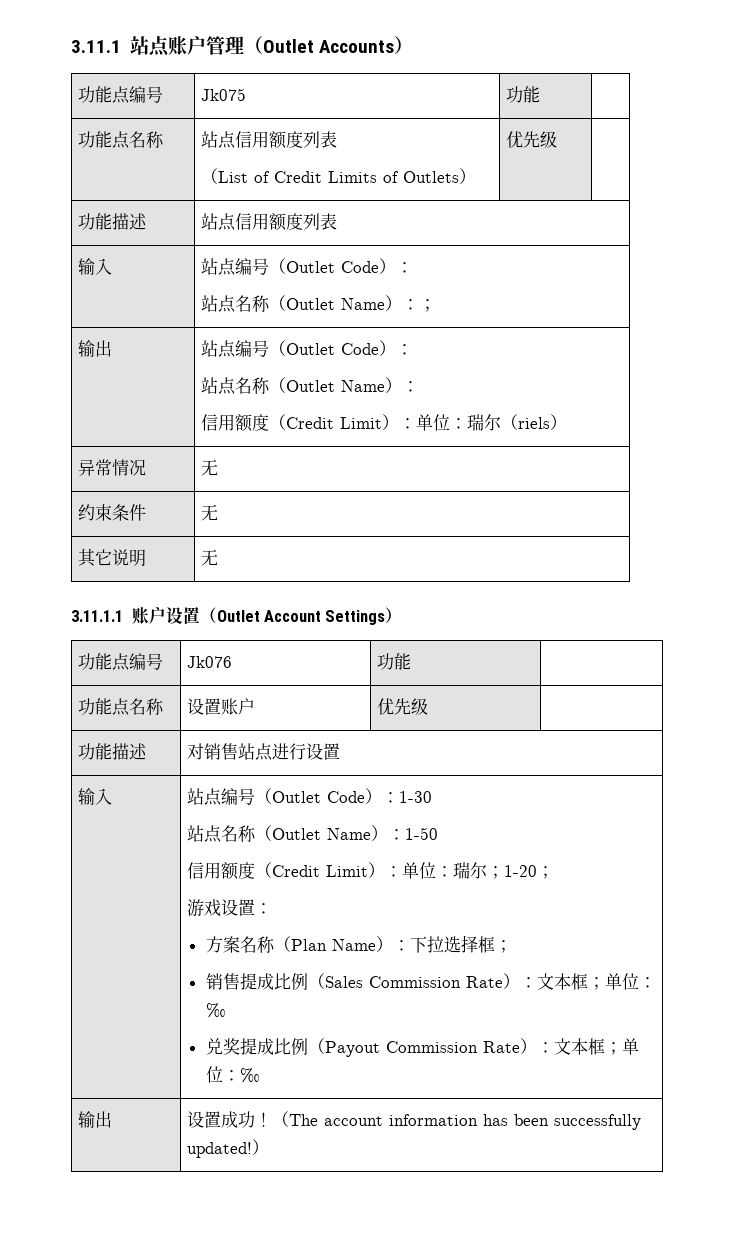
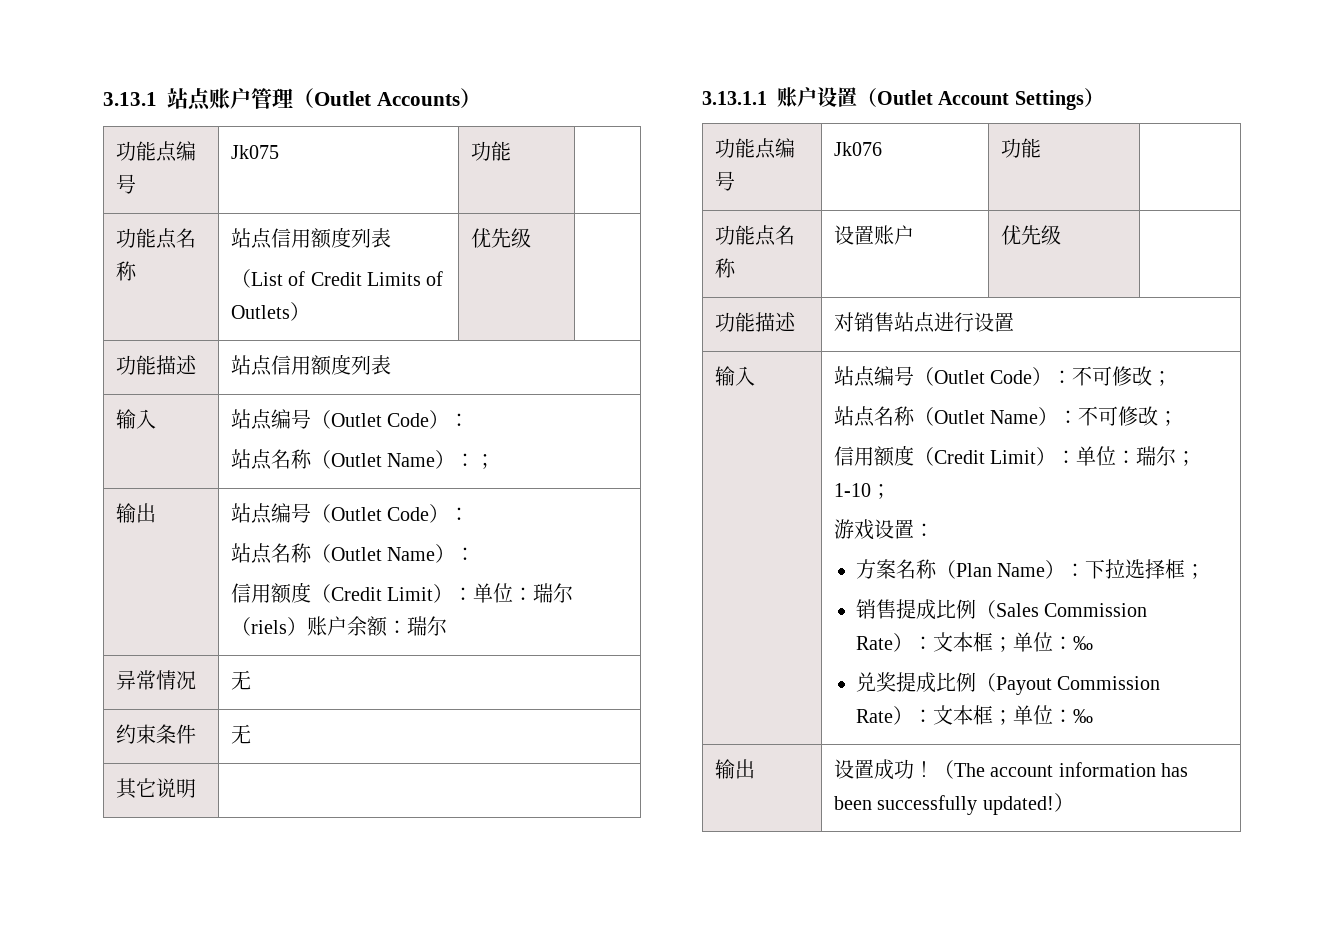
- 3.11.1站点账户管理（Outlet Accounts）
+ 3.13.1站点账户管理（Outlet Accounts）
  输出 | 站点编号（Outlet Code）：
  站点名称（Outlet Name）：
- 信用额度（Credit Limit）：单位：瑞尔（riels）
+ 信用额度（Credit Limit）：单位：瑞尔（riels）账户余额：瑞尔
- 其它说明 | 无
- 3.11.1.1账户设置（Outlet Account Settings）
+ 其它说明 |
+ 3.13.1.1账户设置（Outlet Account Settings）
- 站点编号（Outlet Code）：1-30
- 站点名称（Outlet Name）：1-50
+ 站点编号（Outlet Code）：不可修改；
+ 站点名称（Outlet Name）：不可修改；
- 信用额度（Credit Limit）：单位：瑞尔；1-20；
+ 信用额度（Credit Limit）：单位：瑞尔；1-10；

